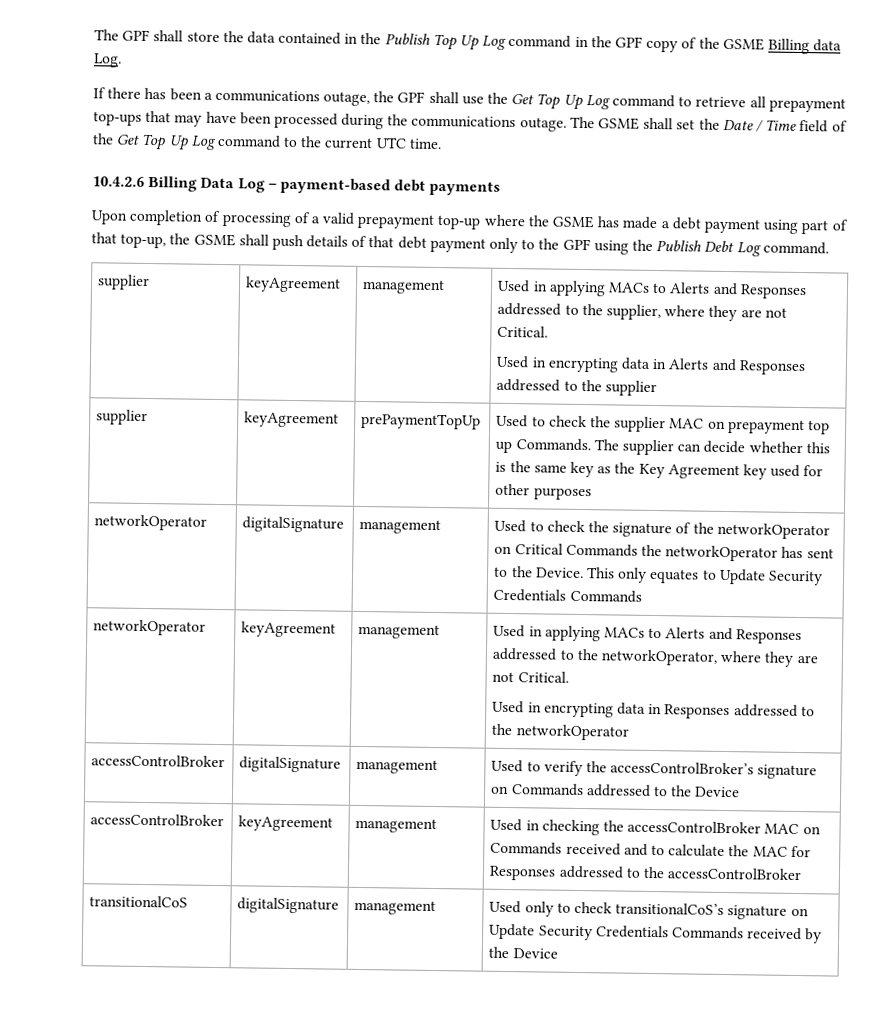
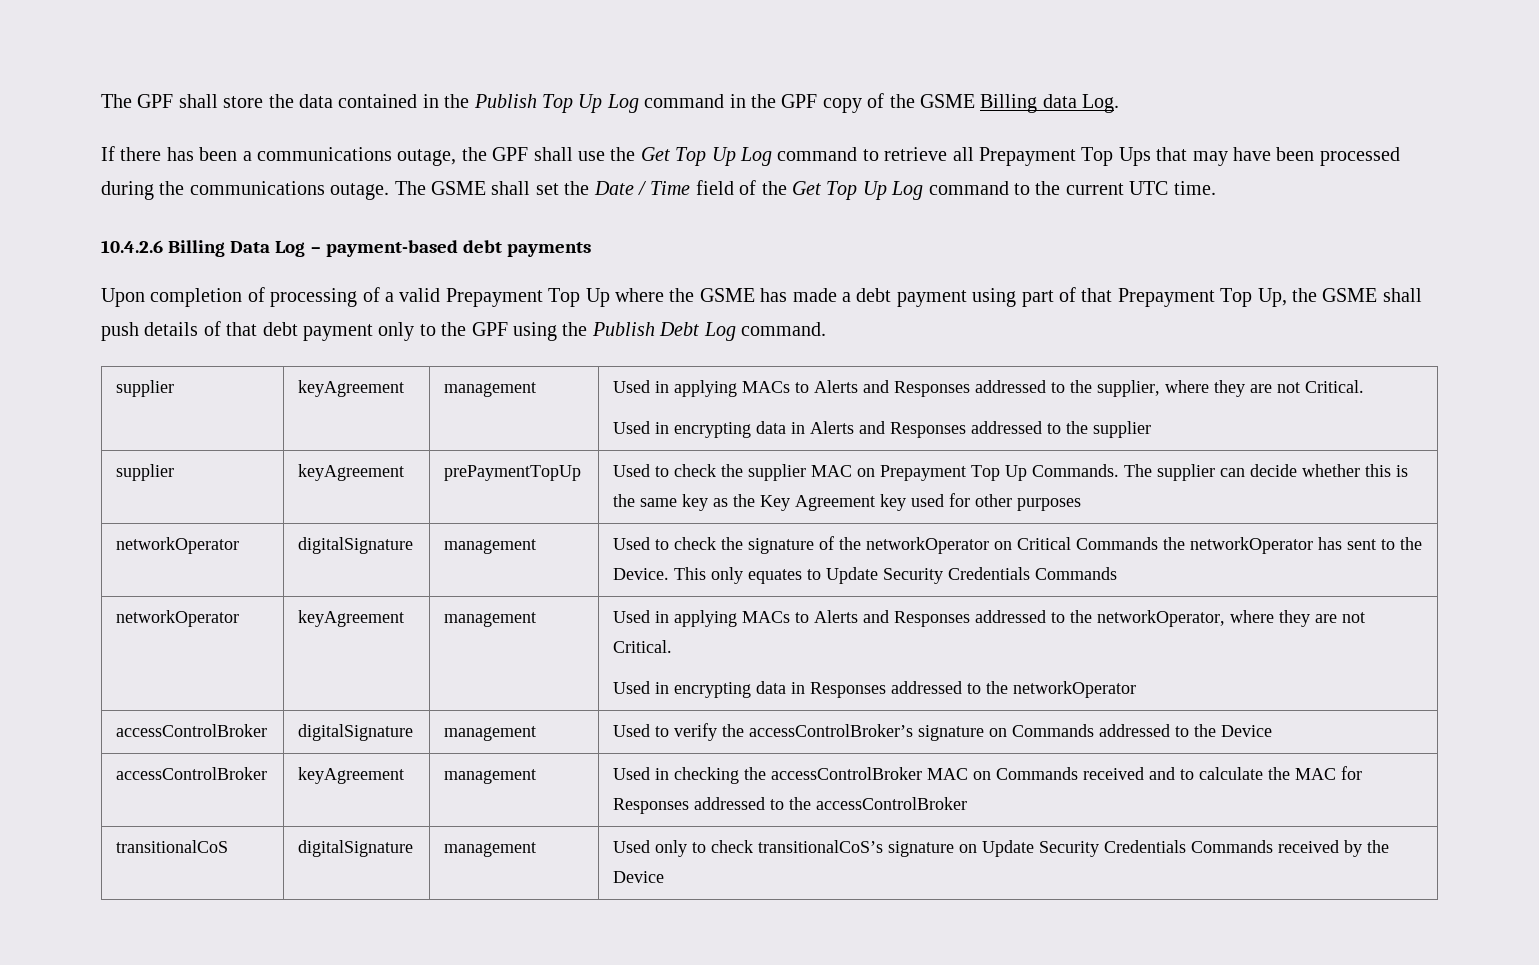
- If there has been a communications outage, the GPF shall use the Get Top Up Log command to retrieve all prepayment top-ups that may have been processed during the communications outage.
+ If there has been a communications outage, the GPF shall use the Get Top Up Log command to retrieve all Prepayment Top Ups that may have been processed during the communications outage.
- Upon completion of processing of a valid prepayment top-up where the GSME has made a debt payment using part of that top-up, the GSME shall push details of that debt payment only to the GPF using the Publish Debt Log command.
+ Upon completion of processing of a valid Prepayment Top Up where the GSME has made a debt payment using part of that Prepayment Top Up, the GSME shall push details of that debt payment only to the GPF using the Publish Debt Log command.
- supplier | keyAgreement | prePaymentTopUp | Used to check the supplier MAC on prepayment top up Commands. The supplier can decide whether this is the same key as the Key Agreement key used for other purposes
+ supplier | keyAgreement | prePaymentTopUp | Used to check the supplier MAC on Prepayment Top Up Commands. The supplier can decide whether this is the same key as the Key Agreement key used for other purposes

